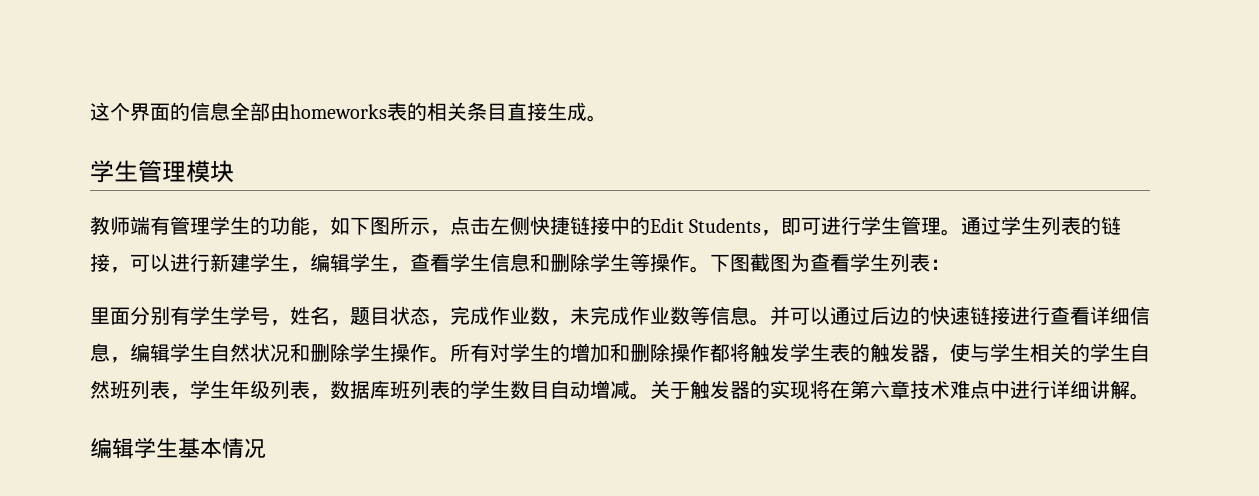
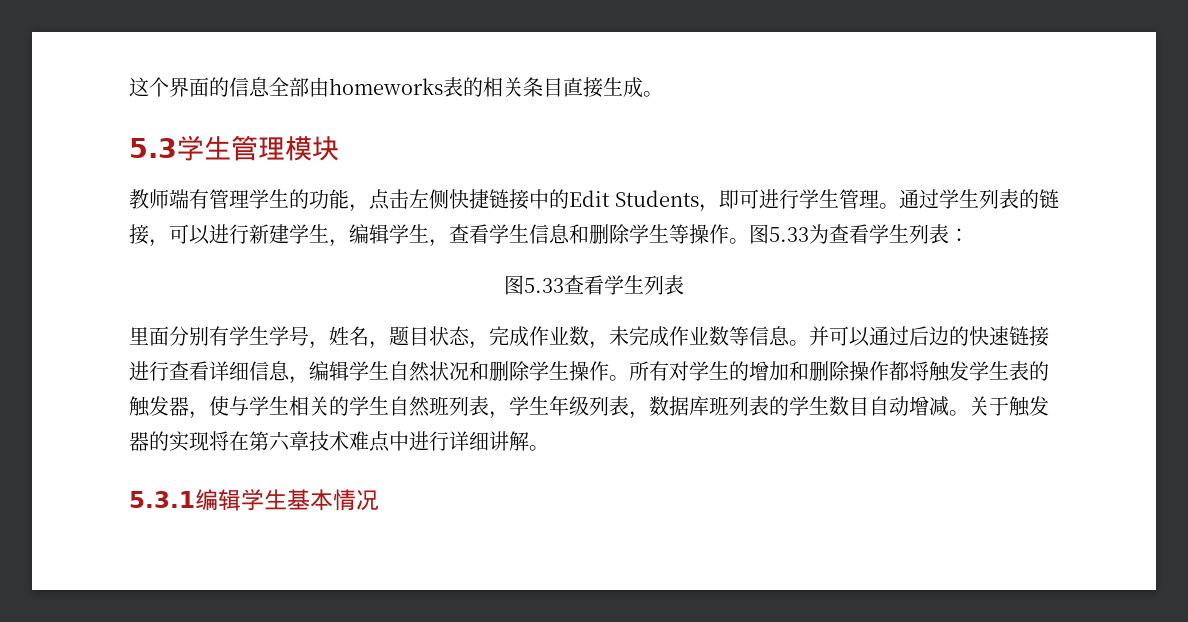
- 学生管理模块
+ 5.3学生管理模块
- 教师端有管理学生的功能，如下图所示，点击左侧快捷链接中的Edit Students，即可进行学生管理。
+ 教师端有管理学生的功能，点击左侧快捷链接中的Edit Students，即可进行学生管理。
- 下图截图为查看学生列表：
+ 图5.33为查看学生列表：
+ 图5.33查看学生列表
- 编辑学生基本情况
+ 5.3.1编辑学生基本情况

